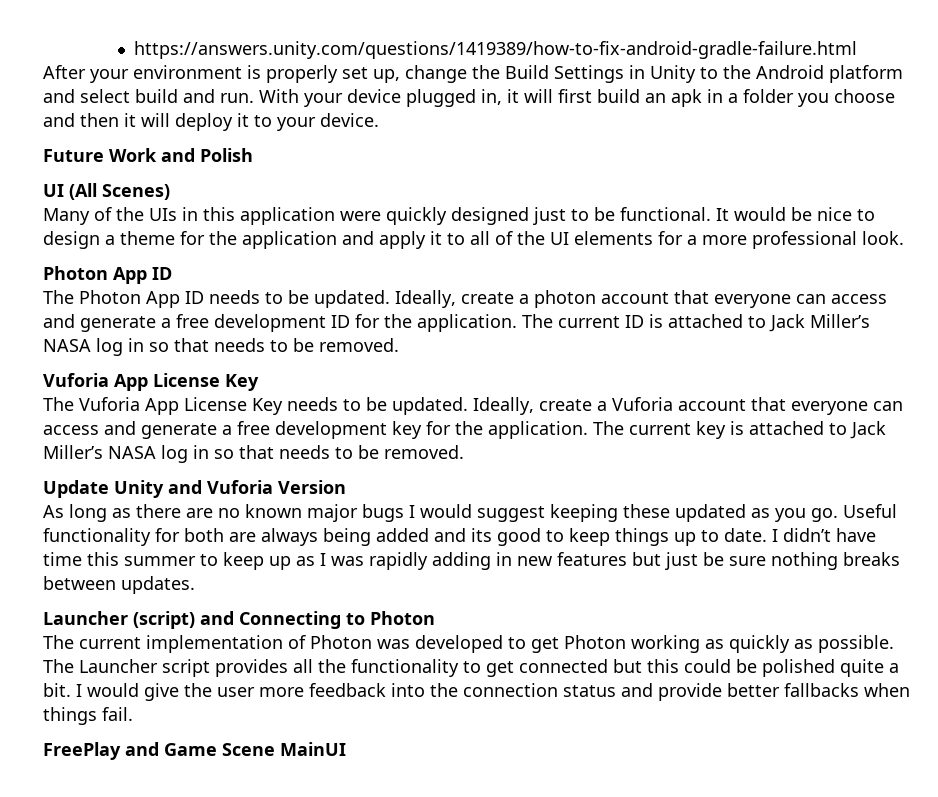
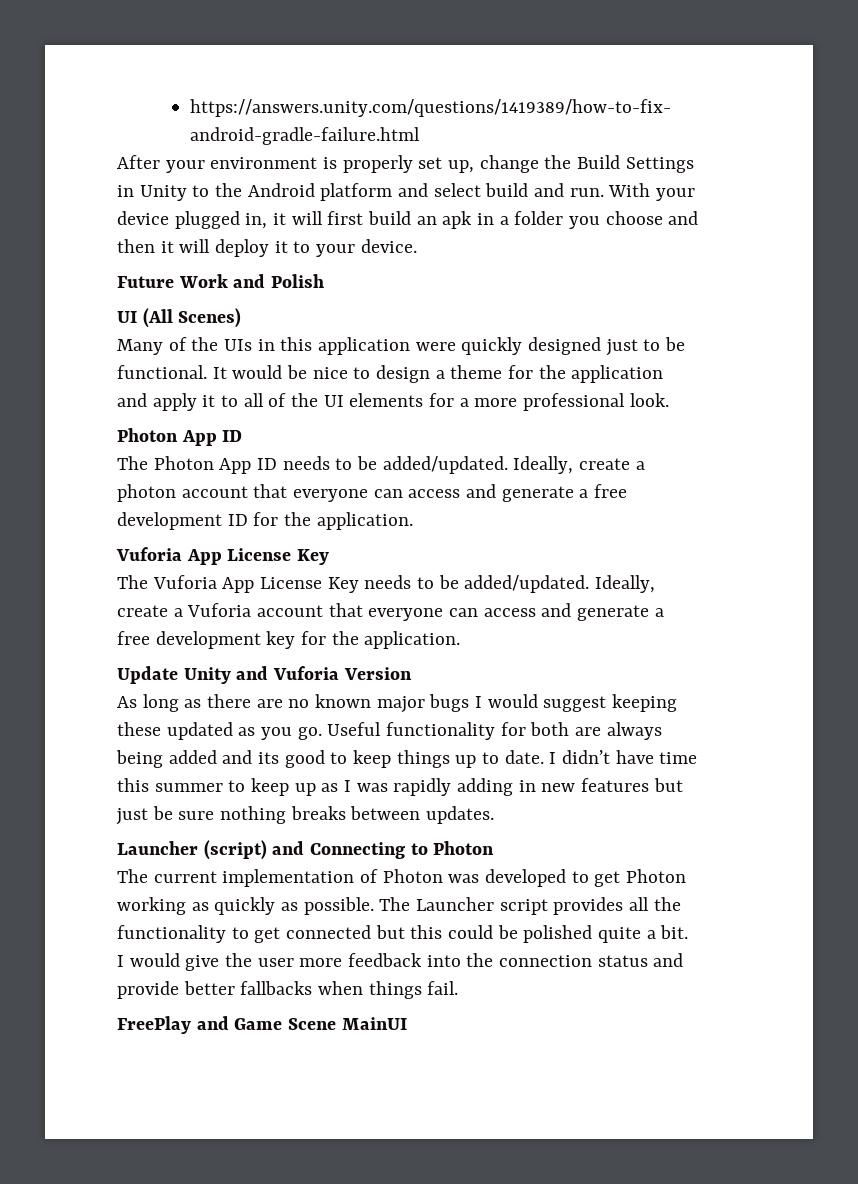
- The Photon App ID needs to be updated.
+ The Photon App ID needs to be added/updated.
- The current ID is attached to Jack Miller’s NASA log in so that needs to be removed.
- The Vuforia App License Key needs to be updated.
+ The Vuforia App License Key needs to be added/updated.
- The current key is attached to Jack Miller’s NASA log in so that needs to be removed.

